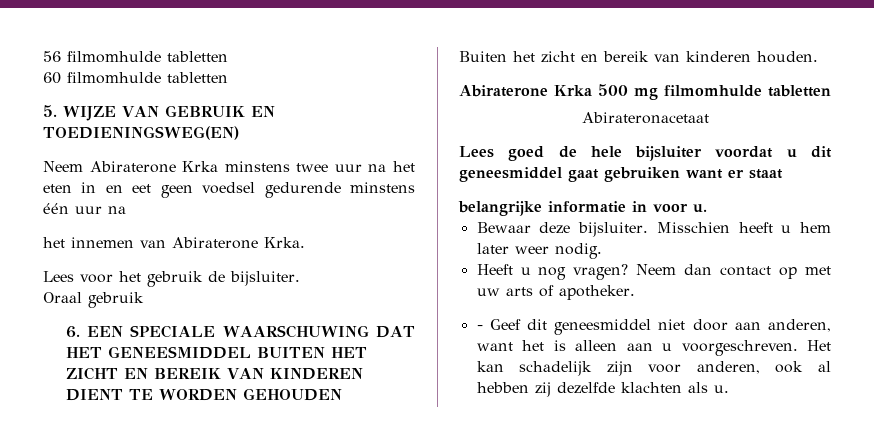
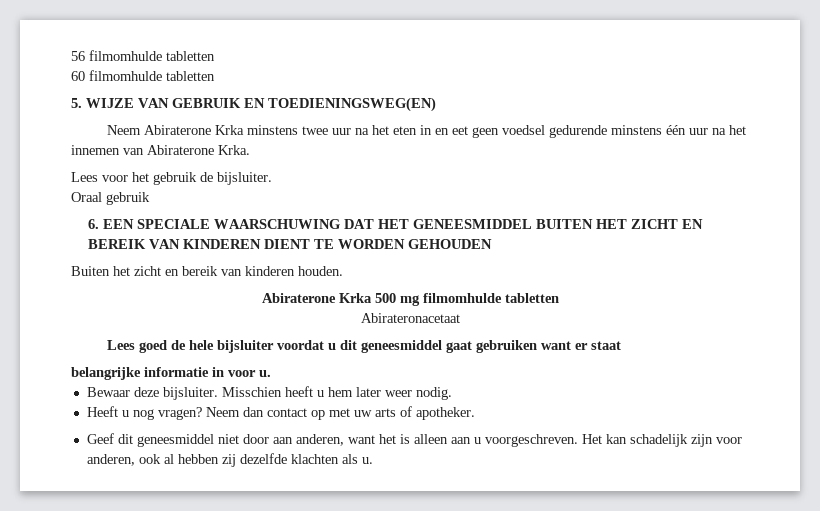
- Neem Abiraterone Krka minstens twee uur na het eten in en eet geen voedsel gedurende minstens één uur na
- het innemen van Abiraterone Krka.
+ Neem Abiraterone Krka minstens twee uur na het eten in en eet geen voedsel gedurende minstens één uur na het innemen van Abiraterone Krka.
- - Geef dit geneesmiddel niet door aan anderen, want het is alleen aan u voorgeschreven.
+ Geef dit geneesmiddel niet door aan anderen, want het is alleen aan u voorgeschreven.

